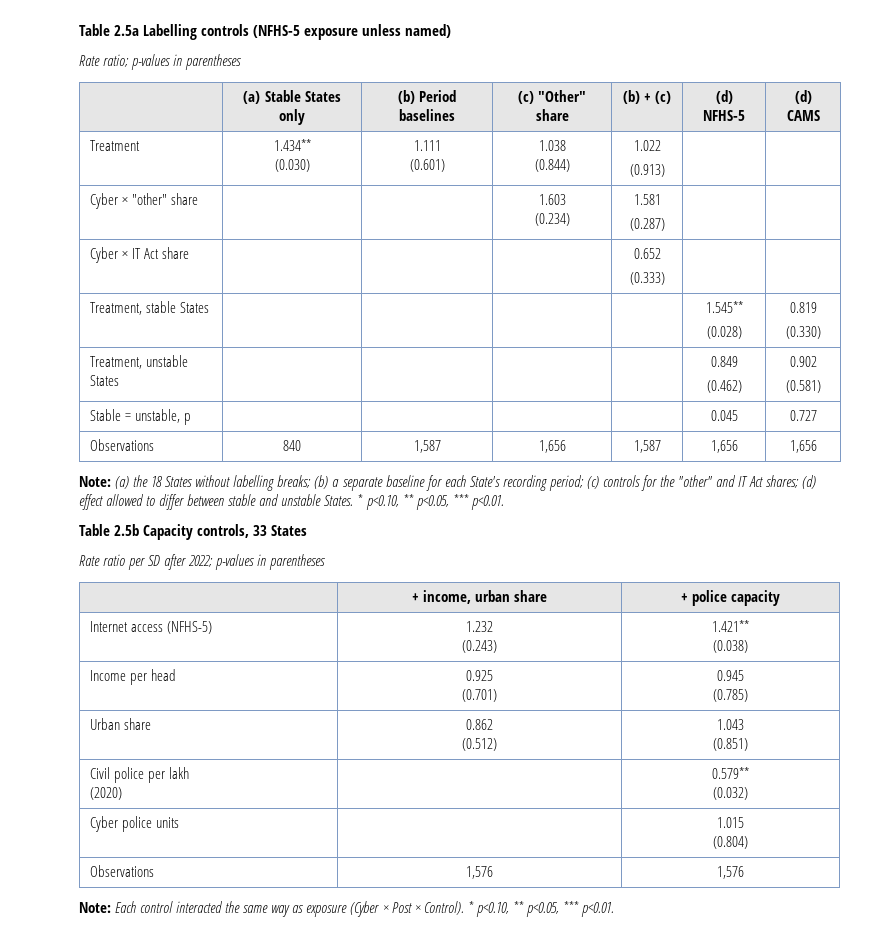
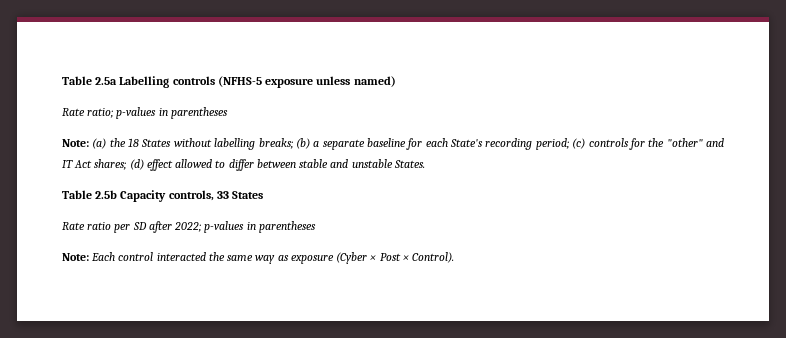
- | (a) Stable States only | (b) Period baselines | (c) "Other" share | (b) + (c) | (d) NFHS-5 | (d) CAMS
- Treatment | 1.434**
- (0.030) | 1.111
- (0.601) | 1.038
- (0.844) | 1.022
- (0.913) | |
- Cyber × "other" share | | | 1.603
- (0.234) | 1.581
- (0.287) | |
- Cyber × IT Act share | | | | 0.652
- (0.333) | |
- Treatment, stable States | | | | | 1.545**
- (0.028) | 0.819
- (0.330)
- Treatment, unstable States | | | | | 0.849
- (0.462) | 0.902
- (0.581)
- Stable = unstable, p | | | | | 0.045 | 0.727
- Observations | 840 | 1,587 | 1,656 | 1,587 | 1,656 | 1,656
- Note: (a) the 18 States without labelling breaks; (b) a separate baseline for each State's recording period; (c) controls for the "other" and IT Act shares; (d) effect allowed to differ between stable and unstable States. * p<0.10, ** p<0.05, *** p<0.01.
+ Note: (a) the 18 States without labelling breaks; (b) a separate baseline for each State's recording period; (c) controls for the "other" and IT Act shares; (d) effect allowed to differ between stable and unstable States.
- | + income, urban share | + police capacity
- Internet access (NFHS-5) | 1.232
- (0.243) | 1.421**
- (0.038)
- Income per head | 0.925
- (0.701) | 0.945
- (0.785)
- Urban share | 0.862
- (0.512) | 1.043
- (0.851)
- Civil police per lakh
- (2020) | | 0.579**
- (0.032)
- Cyber police units | | 1.015
- (0.804)
- Observations | 1,576 | 1,576
- Note: Each control interacted the same way as exposure (Cyber × Post × Control). * p<0.10, ** p<0.05, *** p<0.01.
+ Note: Each control interacted the same way as exposure (Cyber × Post × Control).

